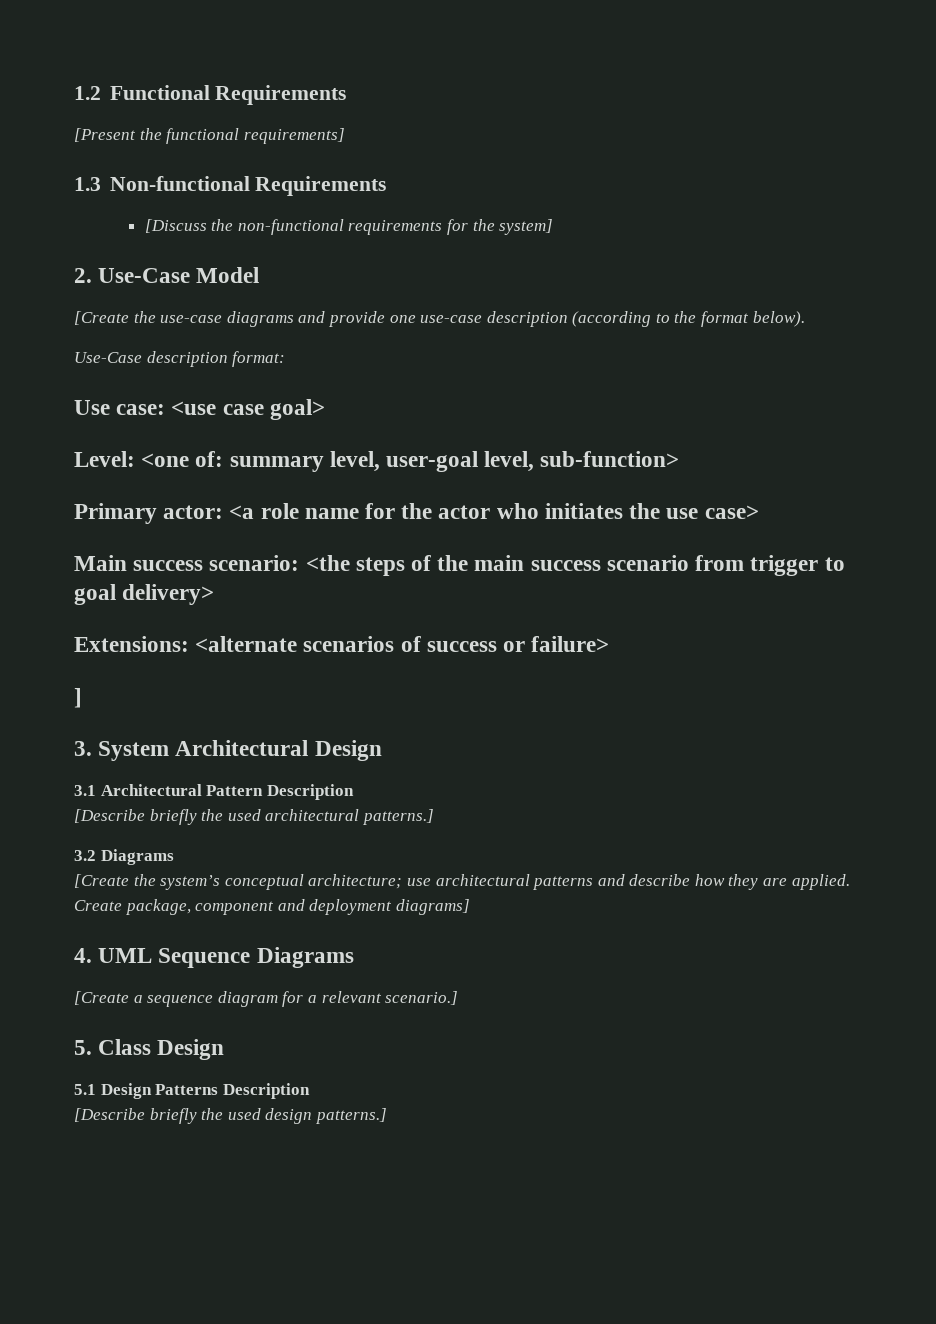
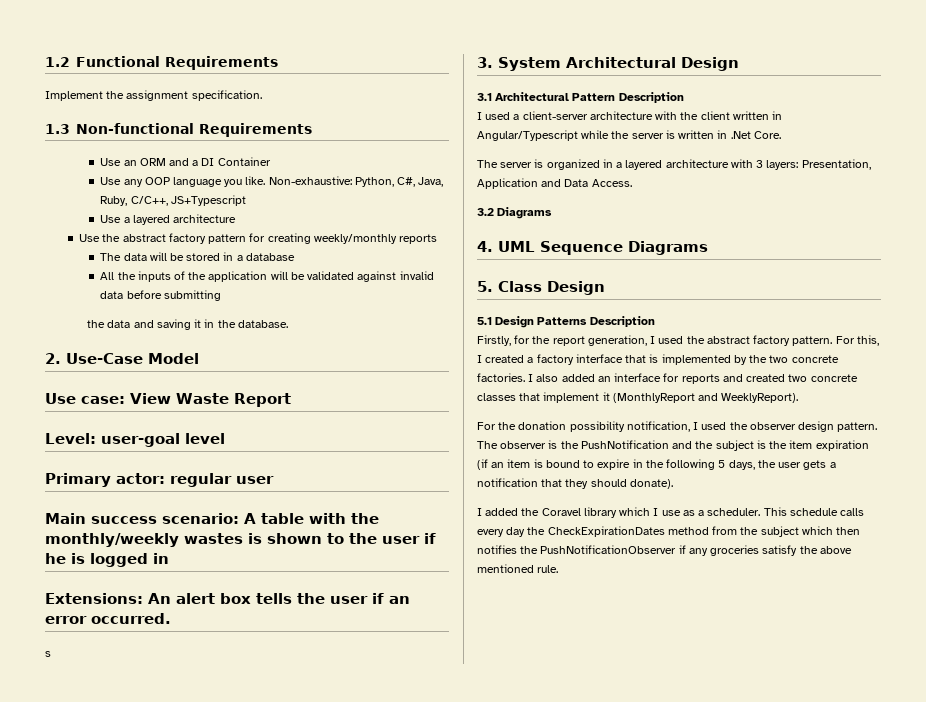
- [Present the functional requirements]
+ Implement the assignment specification.
- [Discuss the non-functional requirements for the system]
+ Use an ORM and a DI Container
+ Use any OOP language you like. Non-exhaustive: Python, C#, Java, Ruby, C/C++, JS+Typescript
+ Use a layered architecture
+ Use the abstract factory pattern for creating weekly/monthly reports
+ The data will be stored in a database
+ All the inputs of the application will be validated against invalid data before submitting
+ the data and saving it in the database.
  2. Use-Case Model
- [Create the use-case diagrams and provide one use-case description (according to the format below).
- Use-Case description format:
- Use case: <use case goal>
- Level: <one of: summary level, user-goal level, sub-function>
- Primary actor: <a role name for the actor who initiates the use case>
- Main success scenario: <the steps of the main success scenario from trigger to goal delivery>
- Extensions: <alternate scenarios of success or failure>
- ]
+ Use case: View Waste Report
+ Level: user-goal level
+ Primary actor: regular user
+ Main success scenario: A table with the monthly/weekly wastes is shown to the user if he is logged in
+ Extensions: An alert box tells the user if an error occurred.
+ s
- [Describe briefly the used architectural patterns.]
+ I used a client-server architecture with the client written in Angular/Typescript while the server is written in .Net Core.
+ The server is organized in a layered architecture with 3 layers: Presentation, Application and Data Access.
  3.2 Diagrams
- [Create the system’s conceptual architecture; use architectural patterns and describe how they are applied. Create package, component and deployment diagrams]
  4. UML Sequence Diagrams
- [Create a sequence diagram for a relevant scenario.]
- [Describe briefly the used design patterns.]
+ Firstly, for the report generation, I used the abstract factory pattern. For this, I created a factory interface that is implemented by the two concrete factories. I also added an interface for reports and created two concrete classes that implement it (MonthlyReport and WeeklyReport).
+ For the donation possibility notification, I used the observer design pattern. The observer is the PushNotification and the subject is the item expiration (if an item is bound to expire in the following 5 days, the user gets a notification that they should donate).
+ I added the Coravel library which I use as a scheduler. This schedule calls every day the CheckExpirationDates method from the subject which then notifies the PushNotificationObserver if any groceries satisfy the above mentioned rule.

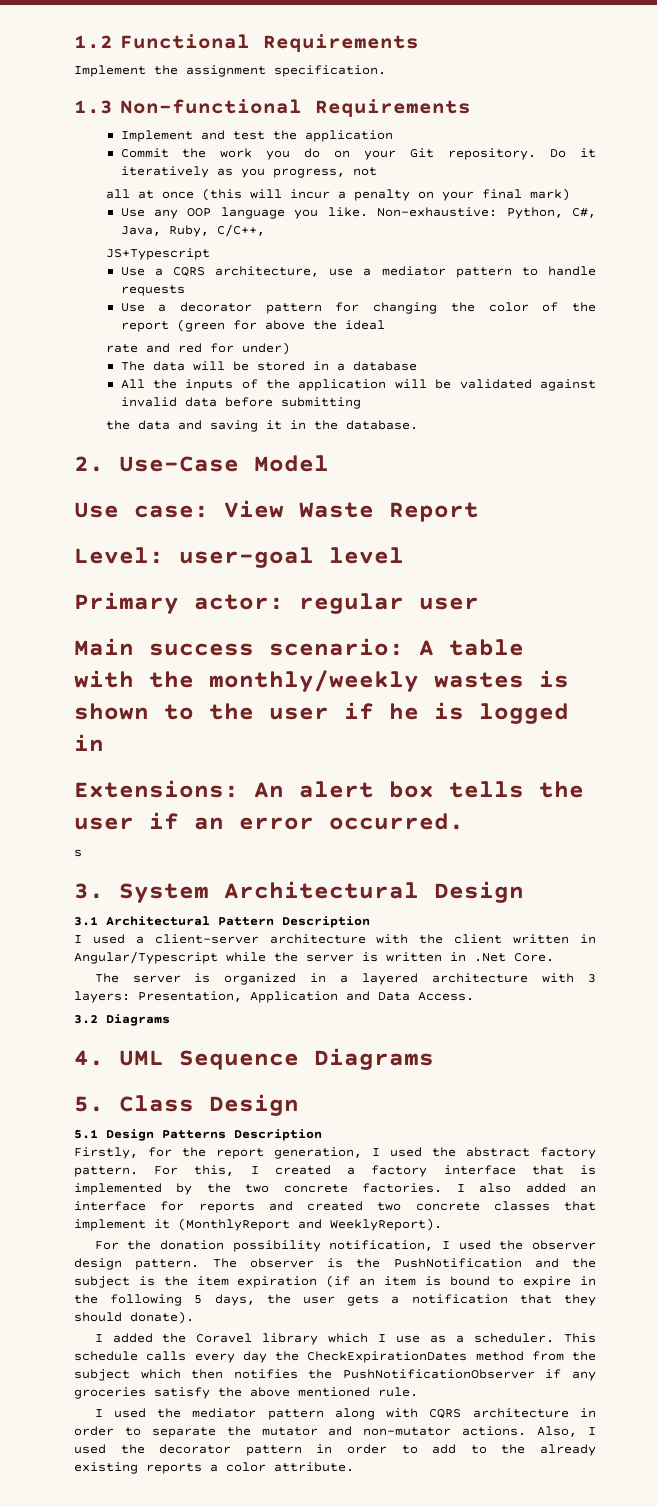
- Use an ORM and a DI Container
+ Implement and test the application
+ Commit the work you do on your Git repository. Do it iteratively as you progress, not
+ all at once (this will incur a penalty on your final mark)
- Non-exhaustive: Python, C#, Java, Ruby, C/C++, JS+Typescript
+ Non-exhaustive: Python, C#, Java, Ruby, C/C++,
+ JS+Typescript
- Use a layered architecture
- Use the abstract factory pattern for creating weekly/monthly reports
+ Use a CQRS architecture, use a mediator pattern to handle requests
+ Use a decorator pattern for changing the color of the report (green for above the ideal
+ rate and red for under)
+ I used the mediator pattern along with CQRS architecture in order to separate the mutator and non-mutator actions. Also, I used the decorator pattern in order to add to the already existing reports a color attribute.

